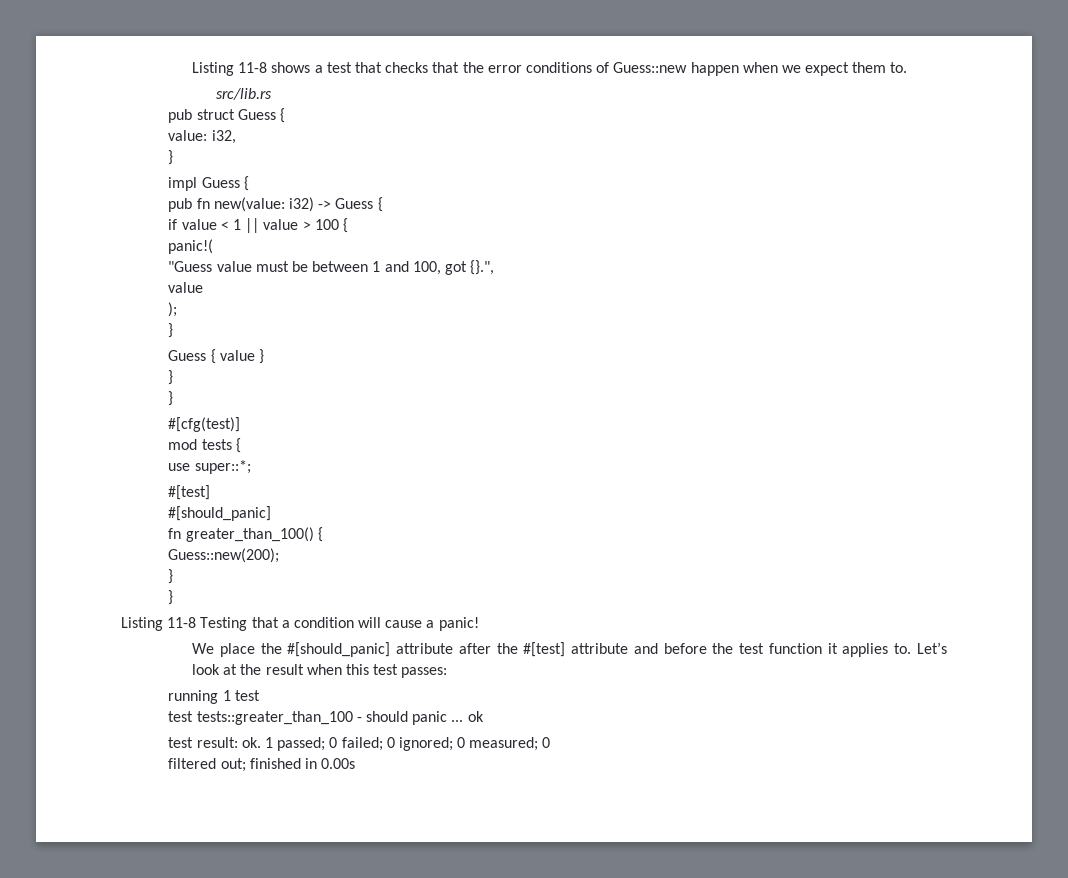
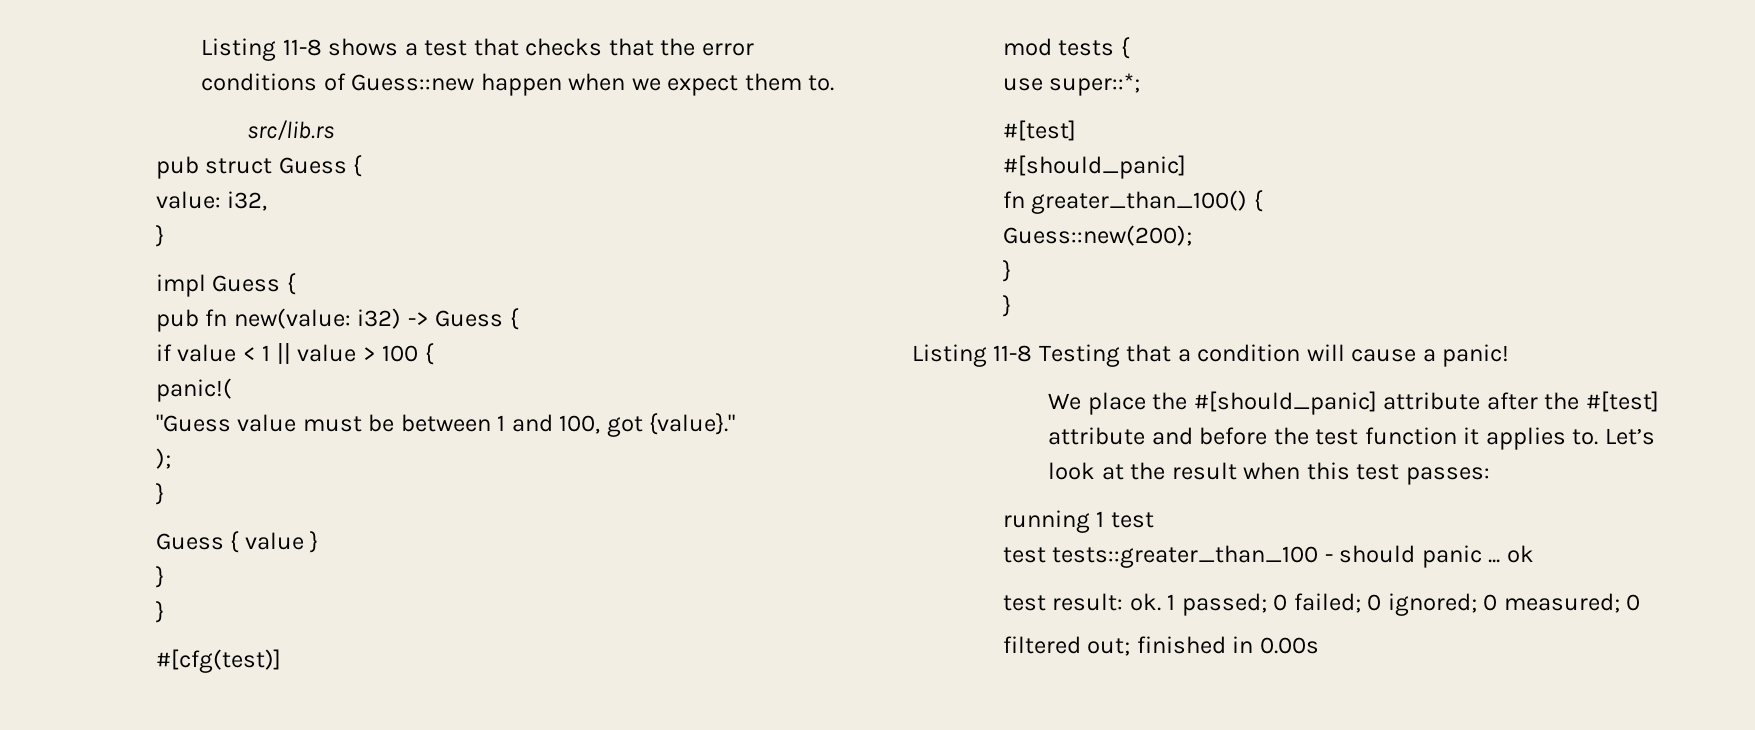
- "Guess value must be between 1 and 100, got {}.",
- value
+ "Guess value must be between 1 and 100, got {value}."

